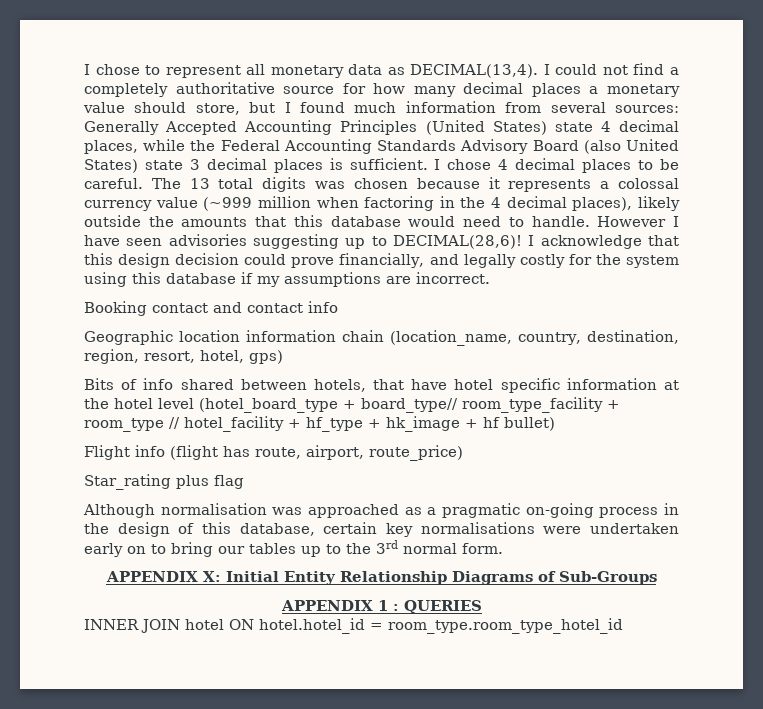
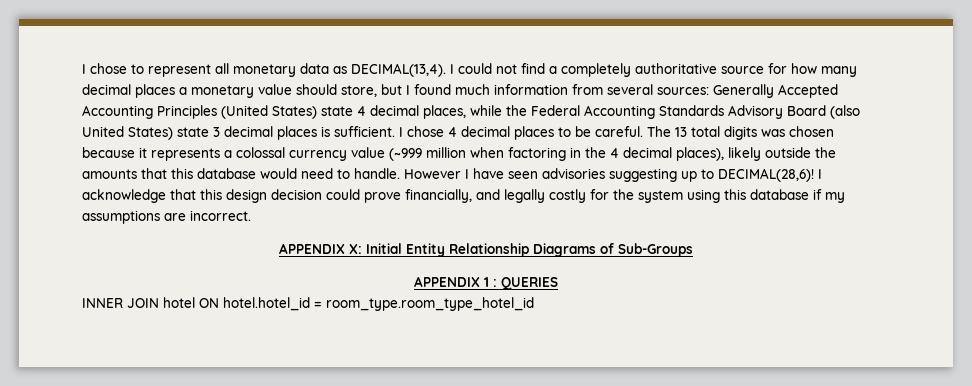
- Booking contact and contact info
- Geographic location information chain (location_name, country, destination, region, resort, hotel, gps)
- Bits of info shared between hotels, that have hotel specific information at the hotel level (hotel_board_type + board_type// room_type_facility + room_type // hotel_facility + hf_type + hk_image + hf bullet)
- Flight info (flight has route, airport, route_price)
- Star_rating plus flag
- Although normalisation was approached as a pragmatic on-going process in the design of this database, certain key normalisations were undertaken early on to bring our tables up to the 3rd normal form.

